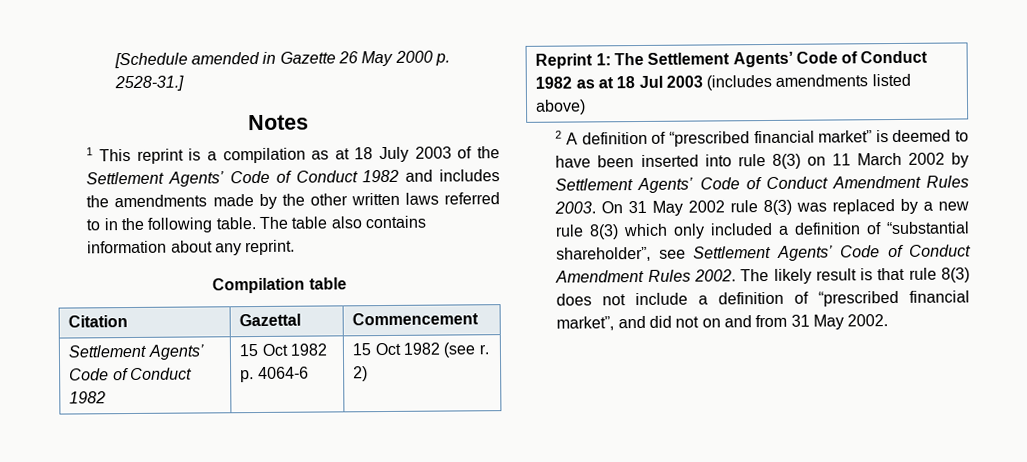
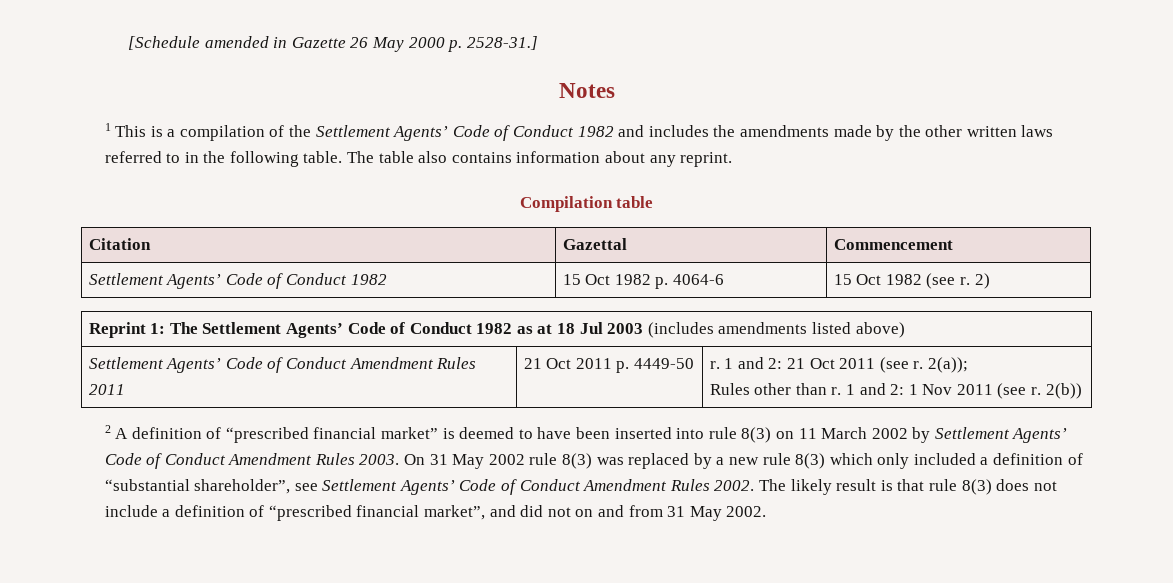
- 1 This reprint is a compilation as at 18 July 2003 of the Settlement Agents’ Code of Conduct 1982 and includes the amendments made by the other written laws referred to in the following table.
+ 1 This is a compilation of the Settlement Agents’ Code of Conduct 1982 and includes the amendments made by the other written laws referred to in the following table.
+ Settlement Agents’ Code of Conduct Amendment Rules 2011 | 21 Oct 2011 p. 4449-50 | r. 1 and 2: 21 Oct 2011 (see r. 2(a));
+ Rules other than r. 1 and 2: 1 Nov 2011 (see r. 2(b))

